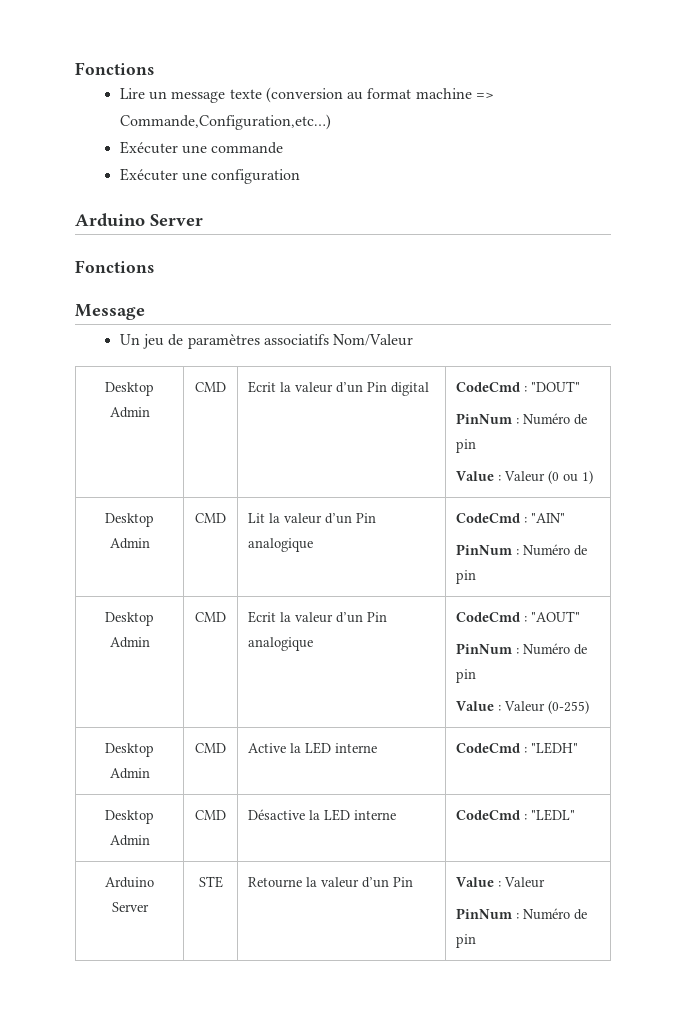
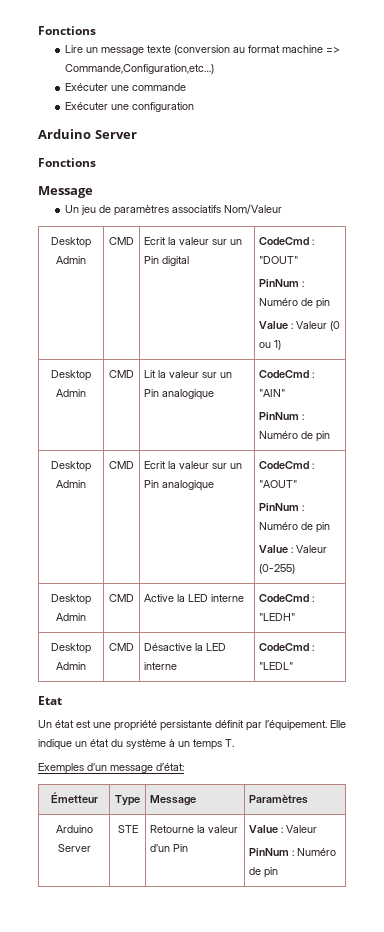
- Desktop Admin | CMD | Ecrit la valeur d’un Pin digital | CodeCmd : "DOUT"
+ Desktop Admin | CMD | Ecrit la valeur sur un Pin digital | CodeCmd : "DOUT"
- Desktop Admin | CMD | Lit la valeur d’un Pin analogique | CodeCmd : "AIN"
+ Desktop Admin | CMD | Lit la valeur sur un Pin analogique | CodeCmd : "AIN"
- Desktop Admin | CMD | Ecrit la valeur d’un Pin analogique | CodeCmd : "AOUT"
+ Desktop Admin | CMD | Ecrit la valeur sur un Pin analogique | CodeCmd : "AOUT"
+ Etat
+ Un état est une propriété persistante définit par l’équipement. Elle indique un état du système à un temps T.
+ Exemples d’un message d’état:
+ Émetteur | Type | Message | Paramètres

